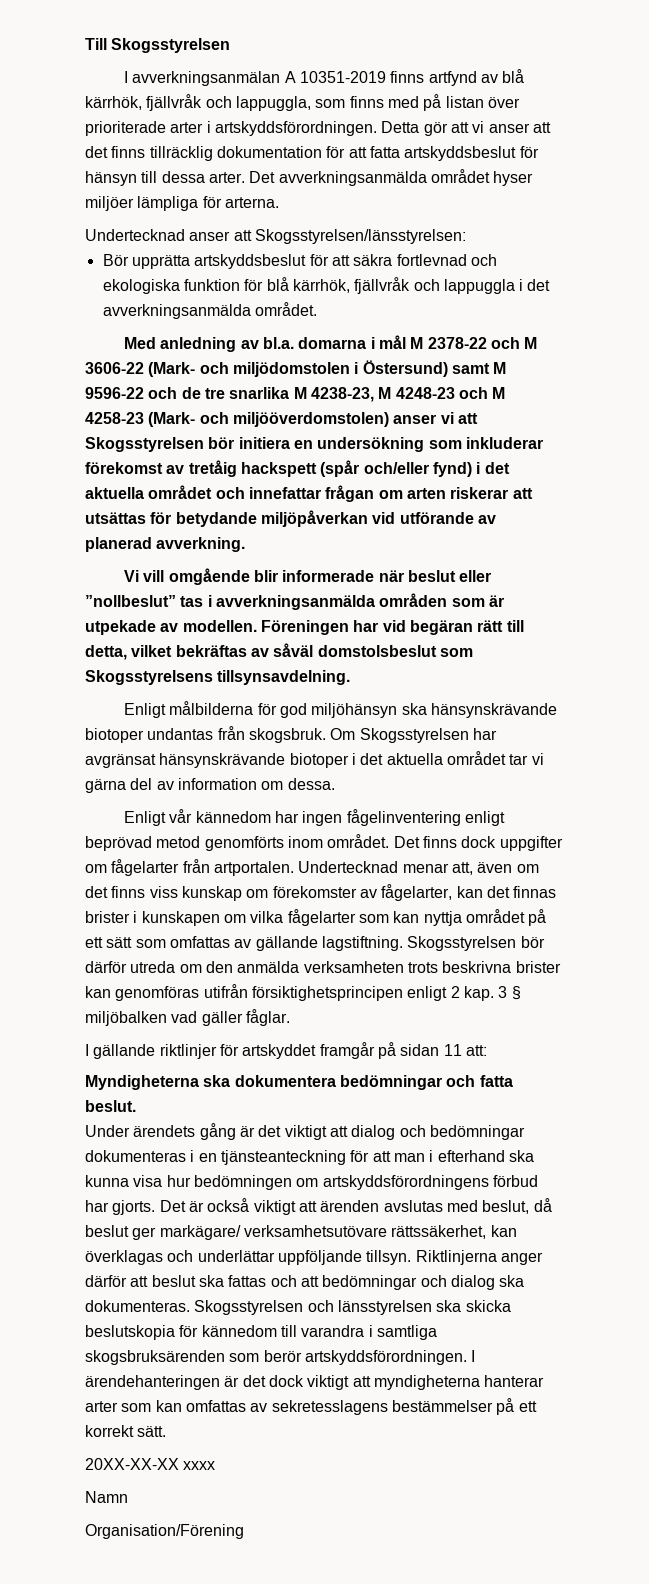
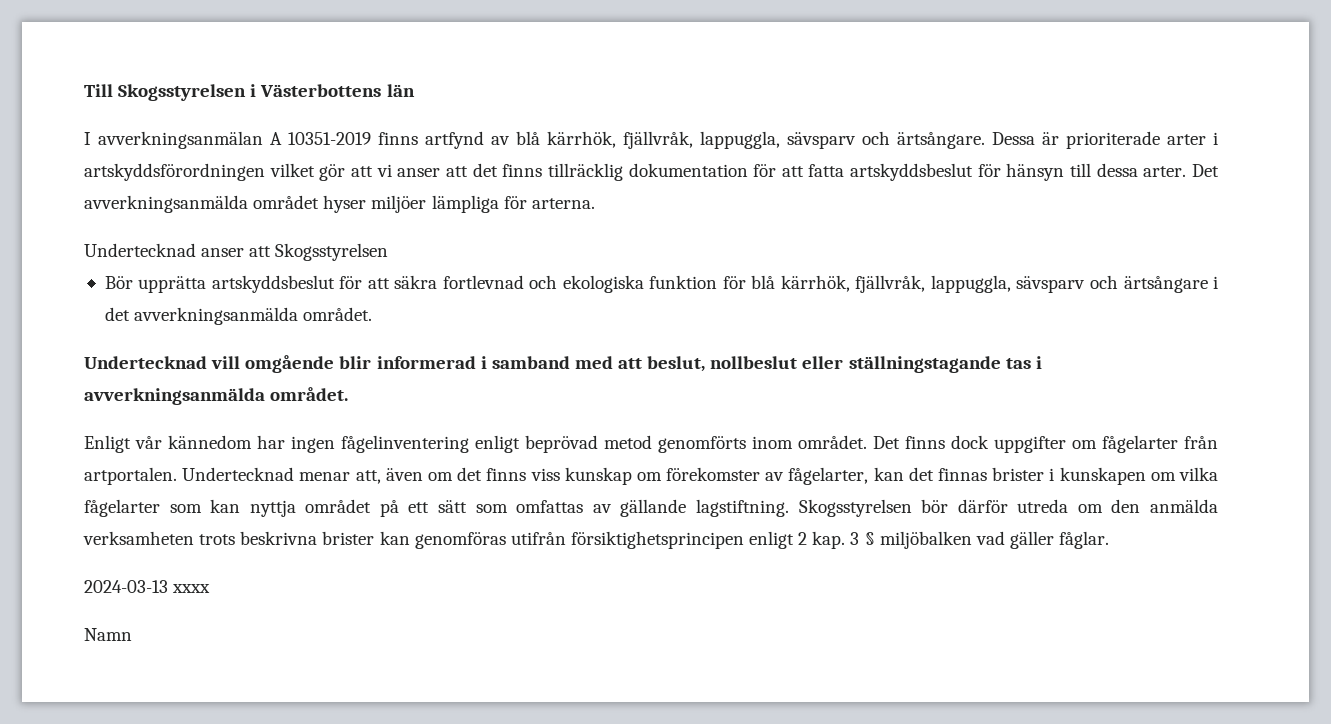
- Till Skogsstyrelsen
+ Till Skogsstyrelsen i Västerbottens län
- I avverkningsanmälan A 10351-2019 finns artfynd av blå kärrhök, fjällvråk och lappuggla, som finns med på listan över prioriterade arter i artskyddsförordningen. Detta gör att vi anser att det finns tillräcklig dokumentation för att fatta artskyddsbeslut för hänsyn till dessa arter.
+ I avverkningsanmälan A 10351-2019 finns artfynd av blå kärrhök, fjällvråk, lappuggla, sävsparv och ärtsångare. Dessa är prioriterade arter i artskyddsförordningen vilket gör att vi anser att det finns tillräcklig dokumentation för att fatta artskyddsbeslut för hänsyn till dessa arter.
- Undertecknad anser att Skogsstyrelsen/länsstyrelsen:
+ Undertecknad anser att Skogsstyrelsen
- Bör upprätta artskyddsbeslut för att säkra fortlevnad och ekologiska funktion för blå kärrhök, fjällvråk och lappuggla i det avverkningsanmälda området.
+ Bör upprätta artskyddsbeslut för att säkra fortlevnad och ekologiska funktion för blå kärrhök, fjällvråk, lappuggla, sävsparv och ärtsångare i det avverkningsanmälda området.
- Med anledning av bl.a. domarna i mål M 2378-22 och M 3606-22 (Mark- och miljödomstolen i Östersund) samt M 9596-22 och de tre snarlika M 4238-23, M 4248-23 och M 4258-23 (Mark- och miljööverdomstolen) anser vi att Skogsstyrelsen bör initiera en undersökning som inkluderar förekomst av tretåig hackspett (spår och/eller fynd) i det aktuella området och innefattar frågan om arten riskerar att utsättas för betydande miljöpåverkan vid utförande av planerad avverkning.
- Vi vill omgående blir informerade när beslut eller ”nollbeslut” tas i avverkningsanmälda områden som är utpekade av modellen. Föreningen har vid begäran rätt till detta, vilket bekräftas av såväl domstolsbeslut som Skogsstyrelsens tillsynsavdelning.
- Enligt målbilderna för god miljöhänsyn ska hänsynskrävande biotoper undantas från skogsbruk. Om Skogsstyrelsen har avgränsat hänsynskrävande biotoper i det aktuella området tar vi gärna del av information om dessa.
+ Undertecknad vill omgående blir informerad i samband med att beslut, nollbeslut eller ställningstagande tas i avverkningsanmälda området.
- I gällande riktlinjer för artskyddet framgår på sidan 11 att:
- Myndigheterna ska dokumentera bedömningar och fatta beslut.
- Under ärendets gång är det viktigt att dialog och bedömningar dokumenteras i en tjänsteanteckning för att man i efterhand ska kunna visa hur bedömningen om artskyddsförordningens förbud har gjorts. Det är också viktigt att ärenden avslutas med beslut, då beslut ger markägare/ verksamhetsutövare rättssäkerhet, kan överklagas och underlättar uppföljande tillsyn. Riktlinjerna anger därför att beslut ska fattas och att bedömningar och dialog ska dokumenteras. Skogsstyrelsen och länsstyrelsen ska skicka beslutskopia för kännedom till varandra i samtliga skogsbruksärenden som berör artskyddsförordningen. I ärendehanteringen är det dock viktigt att myndigheterna hanterar arter som kan omfattas av sekretesslagens bestämmelser på ett korrekt sätt.
- 20XX-XX-XX xxxx
+ 2024-03-13 xxxx
- Organisation/Förening

